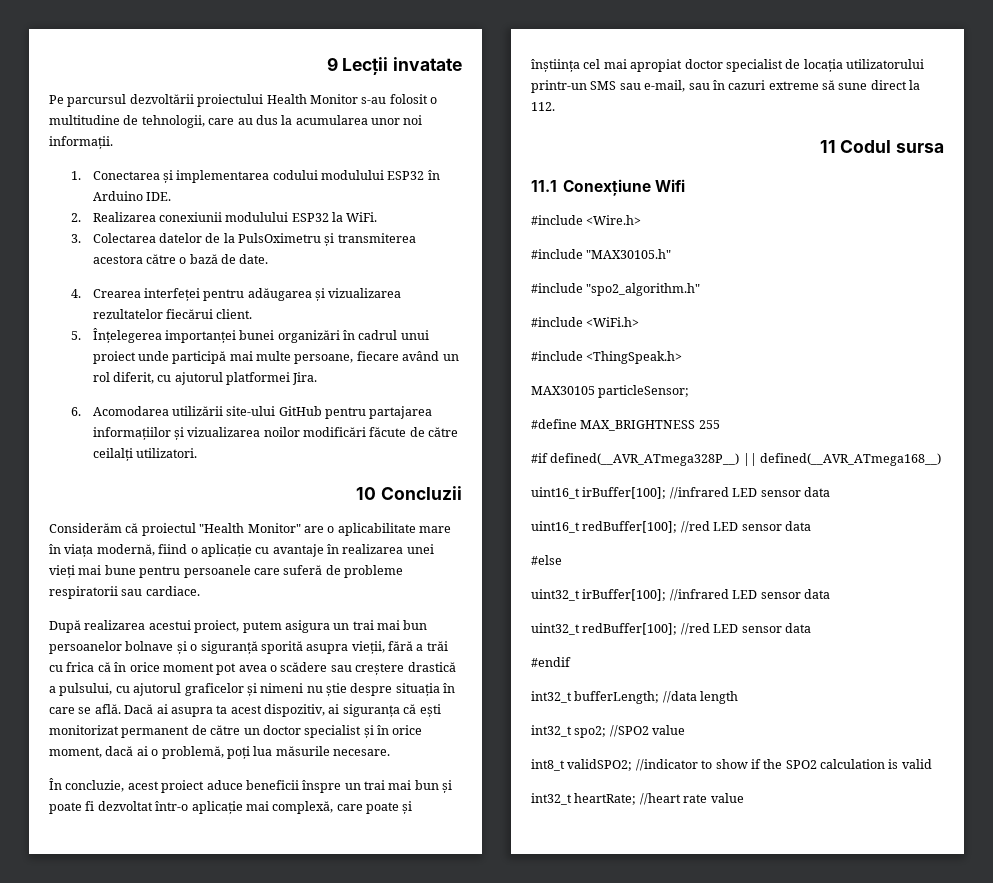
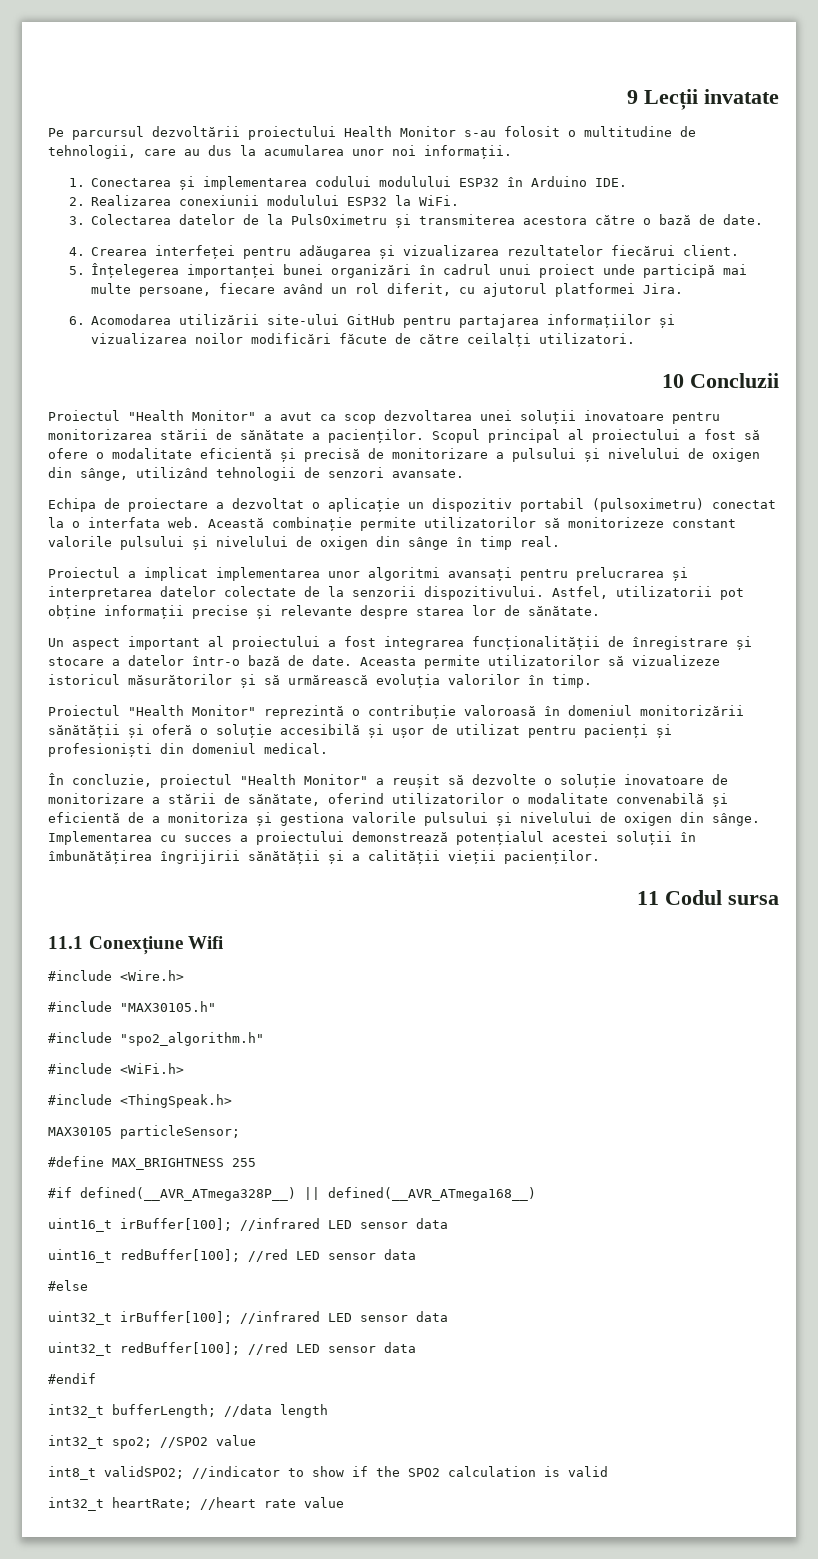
- Considerăm că proiectul "Health Monitor" are o aplicabilitate mare în viața modernă, fiind o aplicație cu avantaje în realizarea unei vieți mai bune pentru persoanele care suferă de probleme respiratorii sau cardiace.
- După realizarea acestui proiect, putem asigura un trai mai bun persoanelor bolnave și o siguranță sporită asupra vieții, fără a trăi cu frica că în orice moment pot avea o scădere sau creștere drastică a pulsului, cu ajutorul graficelor și nimeni nu știe despre situația în care se află. Dacă ai asupra ta acest dispozitiv, ai siguranța că ești monitorizat permanent de către un doctor specialist și în orice moment, dacă ai o problemă, poți lua măsurile necesare.
- În concluzie, acest proiect aduce beneficii înspre un trai mai bun și poate fi dezvoltat într-o aplicație mai complexă, care poate și înștiința cel mai apropiat doctor specialist de locația utilizatorului printr-un SMS sau e-mail, sau în cazuri extreme să sune direct la 112.
+ Proiectul "Health Monitor" a avut ca scop dezvoltarea unei soluții inovatoare pentru monitorizarea stării de sănătate a pacienților. Scopul principal al proiectului a fost să ofere o modalitate eficientă și precisă de monitorizare a pulsului și nivelului de oxigen din sânge, utilizând tehnologii de senzori avansate.
+ Echipa de proiectare a dezvoltat o aplicație un dispozitiv portabil (pulsoximetru) conectat la o interfata web. Această combinație permite utilizatorilor să monitorizeze constant valorile pulsului și nivelului de oxigen din sânge în timp real.
+ Proiectul a implicat implementarea unor algoritmi avansați pentru prelucrarea și interpretarea datelor colectate de la senzorii dispozitivului. Astfel, utilizatorii pot obține informații precise și relevante despre starea lor de sănătate.
+ Un aspect important al proiectului a fost integrarea funcționalității de înregistrare și stocare a datelor într-o bază de date. Aceasta permite utilizatorilor să vizualizeze istoricul măsurătorilor și să urmărească evoluția valorilor în timp.
+ Proiectul "Health Monitor" reprezintă o contribuție valoroasă în domeniul monitorizării sănătății și oferă o soluție accesibilă și ușor de utilizat pentru pacienți și profesioniști din domeniul medical.
+ În concluzie, proiectul "Health Monitor" a reușit să dezvolte o soluție inovatoare de monitorizare a stării de sănătate, oferind utilizatorilor o modalitate convenabilă și eficientă de a monitoriza și gestiona valorile pulsului și nivelului de oxigen din sânge. Implementarea cu succes a proiectului demonstrează potențialul acestei soluții în îmbunătățirea îngrijirii sănătății și a calității vieții pacienților.

